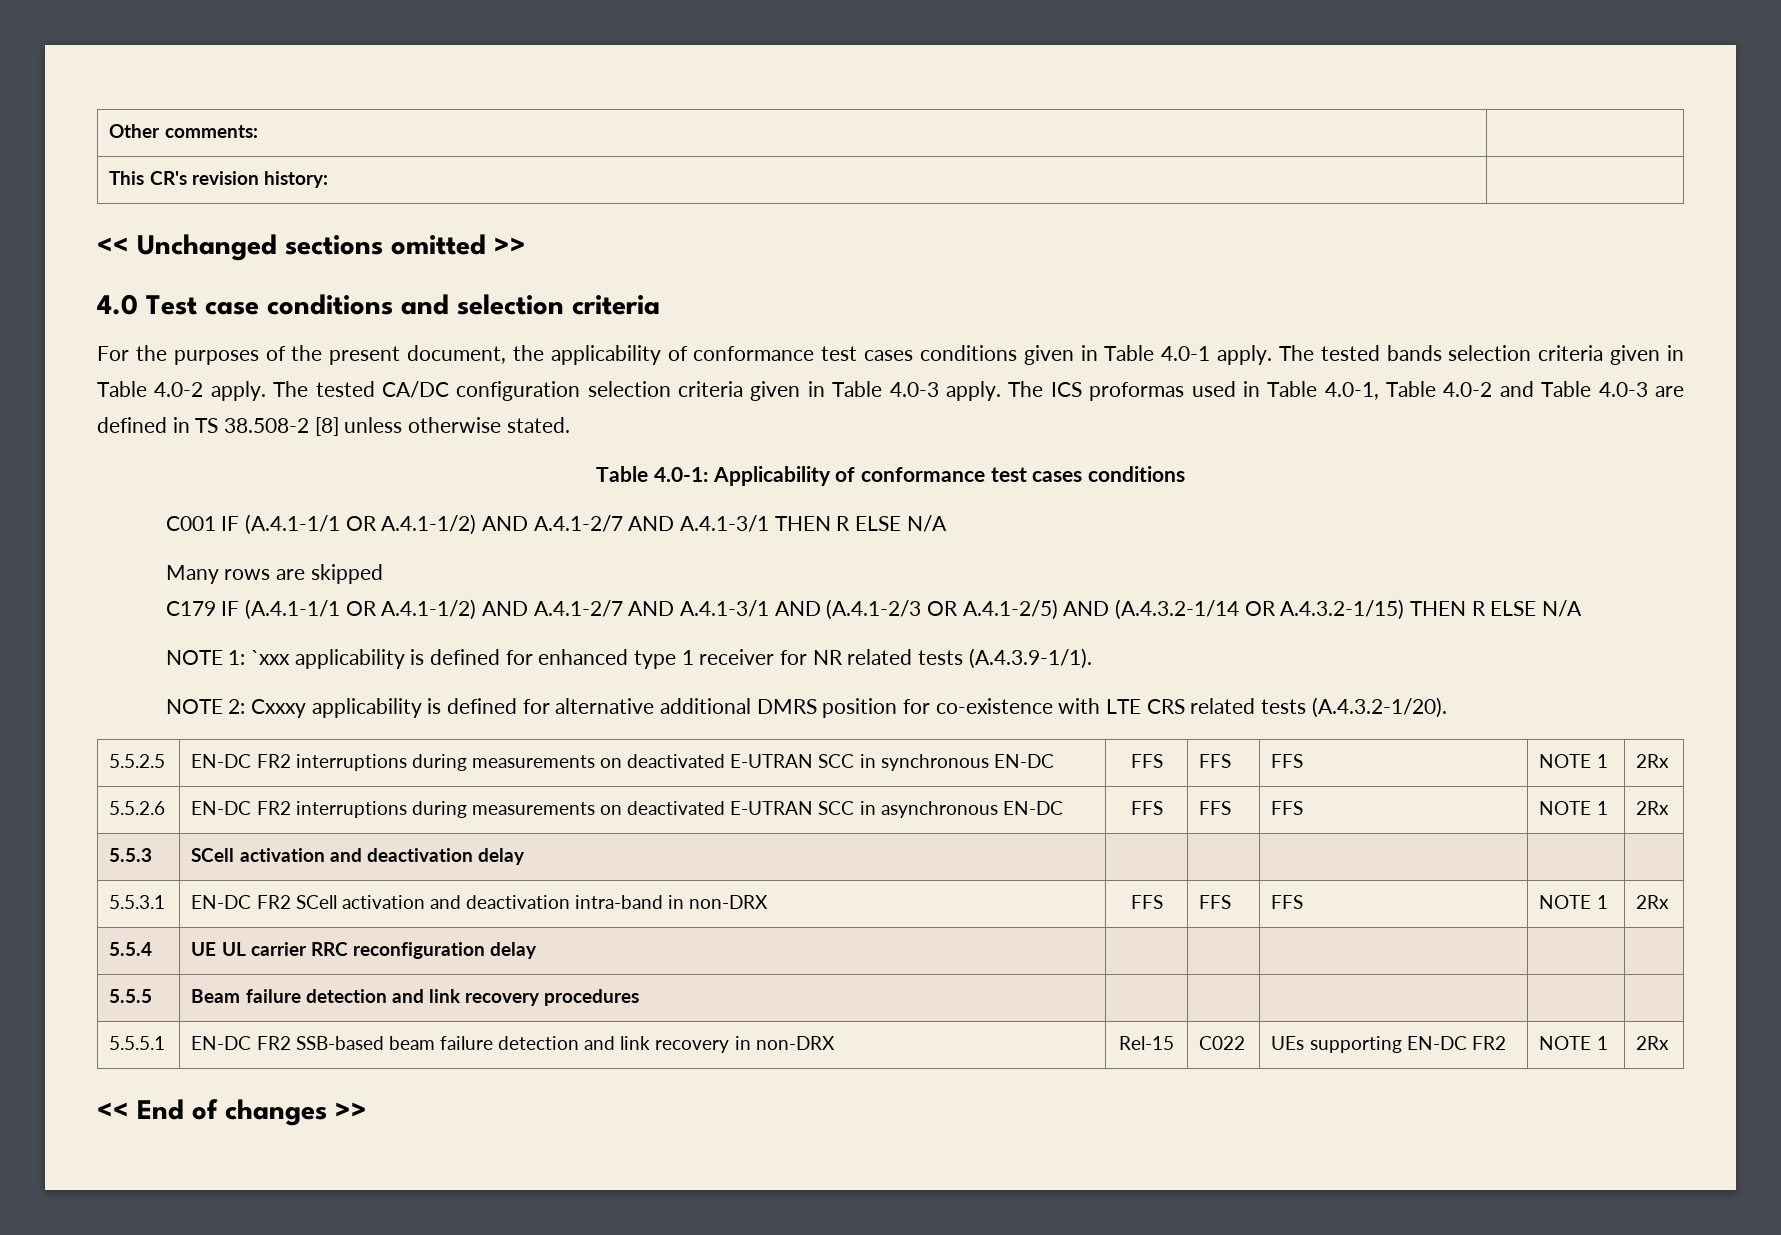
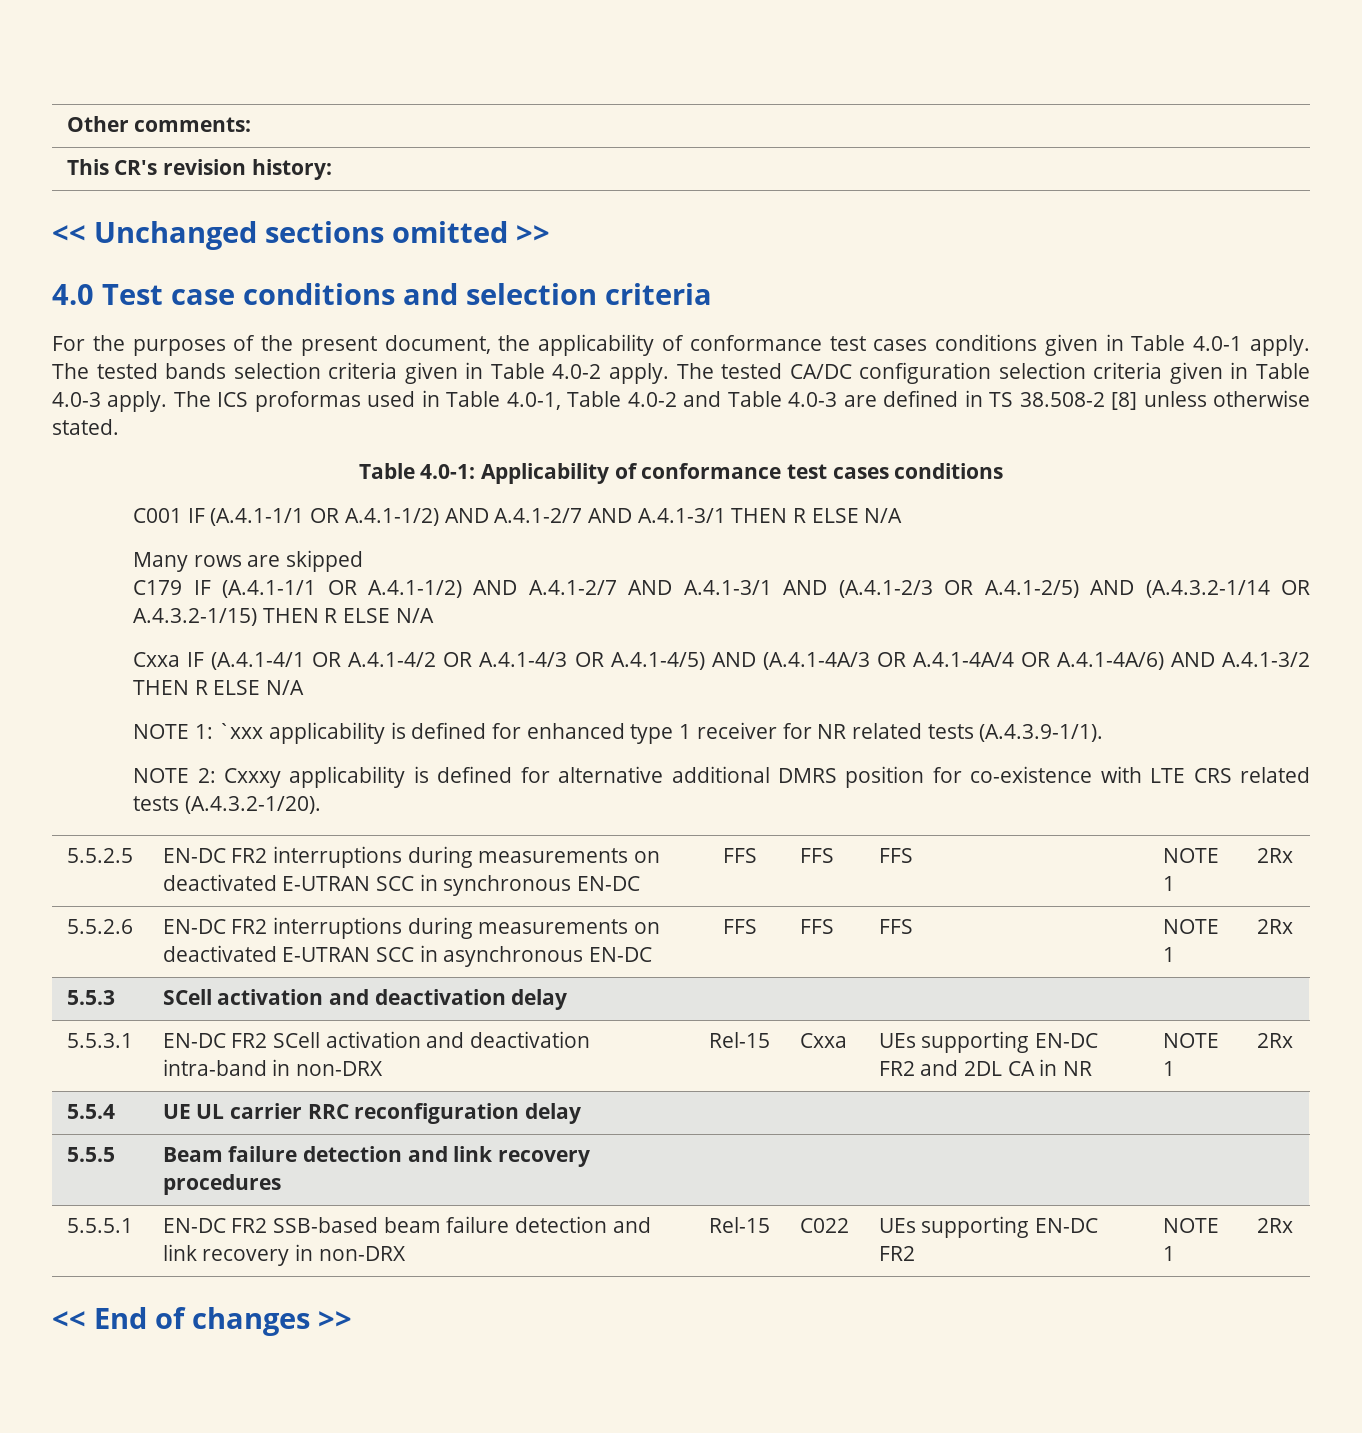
+ Cxxa IF (A.4.1-4/1 OR A.4.1-4/2 OR A.4.1-4/3 OR A.4.1-4/5) AND (A.4.1-4A/3 OR A.4.1-4A/4 OR A.4.1-4A/6) AND A.4.1-3/2 THEN R ELSE N/A
- 5.5.3.1 | EN-DC FR2 SCell activation and deactivation intra-band in non-DRX | FFS | FFS | FFS | NOTE 1 | 2Rx
+ 5.5.3.1 | EN-DC FR2 SCell activation and deactivation intra-band in non-DRX | Rel-15 | Cxxa | UEs supporting EN-DC FR2 and 2DL CA in NR | NOTE 1 | 2Rx

